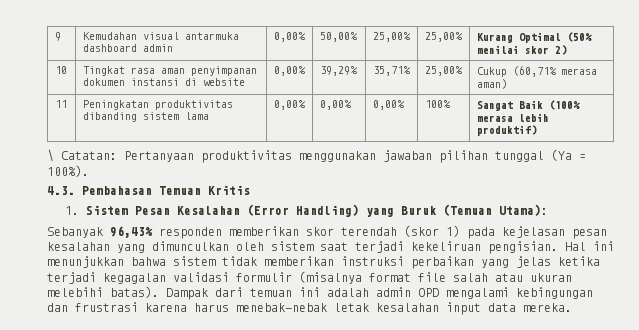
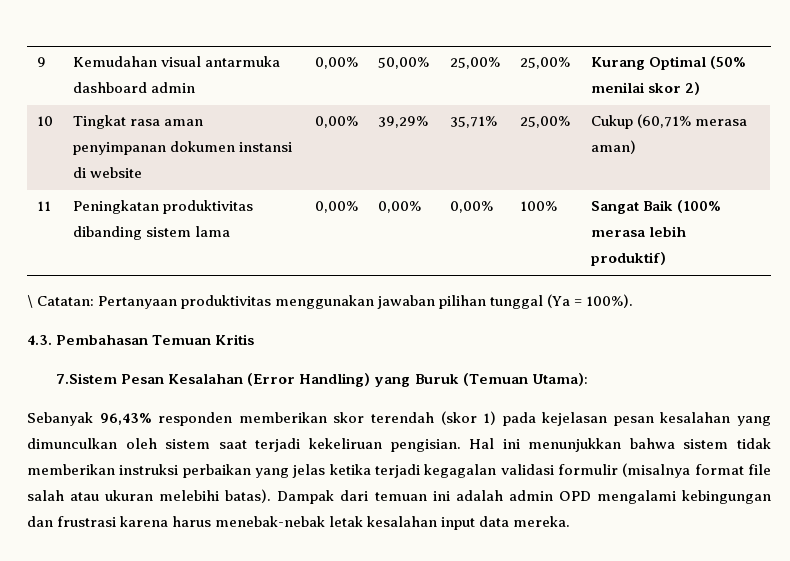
- 1. Sistem Pesan Kesalahan (Error Handling) yang Buruk (Temuan Utama):
+ 7.Sistem Pesan Kesalahan (Error Handling) yang Buruk (Temuan Utama):

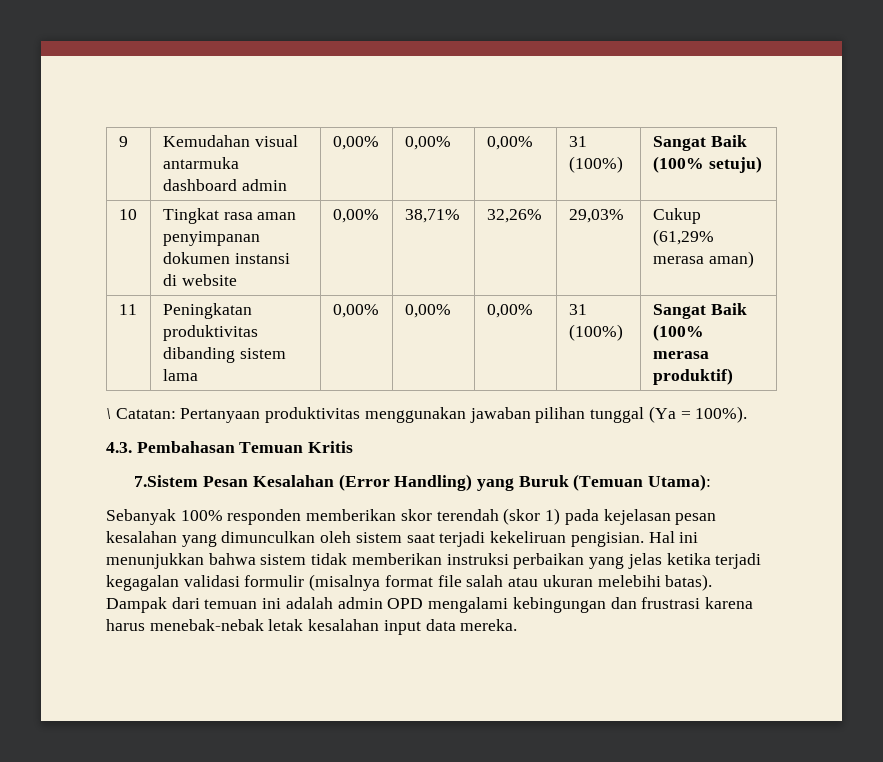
- 9 | Kemudahan visual antarmuka dashboard admin | 0,00% | 50,00% | 25,00% | 25,00% | Kurang Optimal (50% menilai skor 2)
+ 9 | Kemudahan visual antarmuka dashboard admin | 0,00% | 0,00% | 0,00% | 31 (100%) | Sangat Baik (100% setuju)
- 10 | Tingkat rasa aman penyimpanan dokumen instansi di website | 0,00% | 39,29% | 35,71% | 25,00% | Cukup (60,71% merasa aman)
+ 10 | Tingkat rasa aman penyimpanan dokumen instansi di website | 0,00% | 38,71% | 32,26% | 29,03% | Cukup (61,29% merasa aman)
- 11 | Peningkatan produktivitas dibanding sistem lama | 0,00% | 0,00% | 0,00% | 100% | Sangat Baik (100% merasa lebih produktif)
+ 11 | Peningkatan produktivitas dibanding sistem lama | 0,00% | 0,00% | 0,00% | 31 (100%) | Sangat Baik (100% merasa produktif)
- Sebanyak 96,43% responden memberikan skor terendah (skor 1) pada kejelasan pesan kesalahan yang dimunculkan oleh sistem saat terjadi kekeliruan pengisian.
+ Sebanyak 100% responden memberikan skor terendah (skor 1) pada kejelasan pesan kesalahan yang dimunculkan oleh sistem saat terjadi kekeliruan pengisian.

